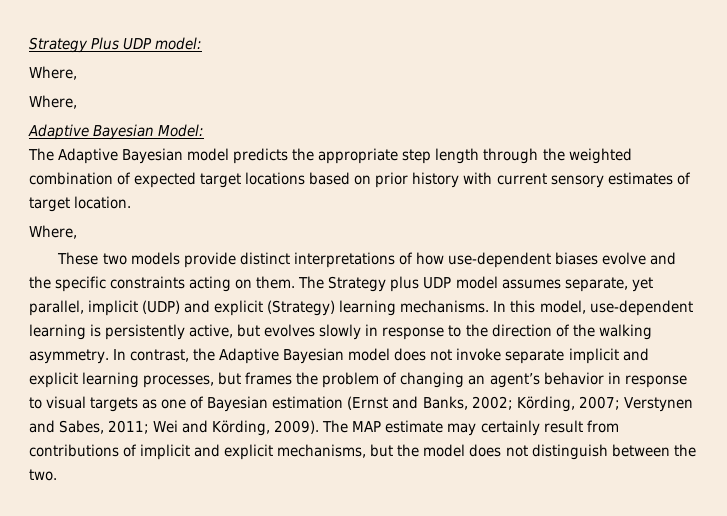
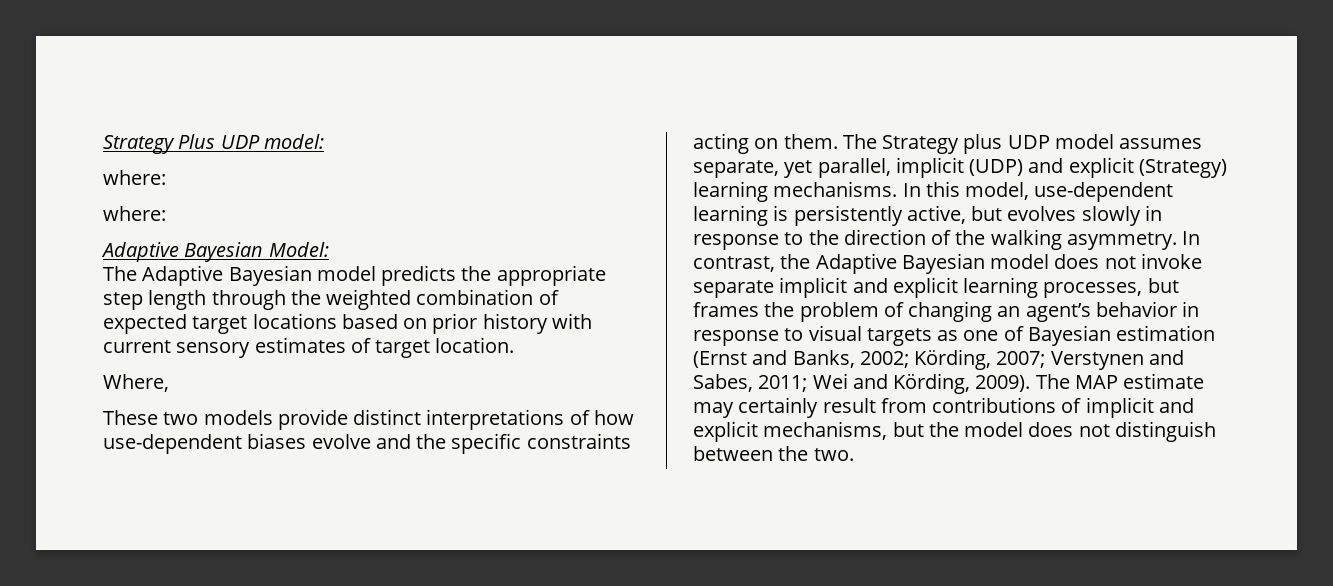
  Strategy Plus UDP model:
- Where,
- Where,
+ where:
+ where:

